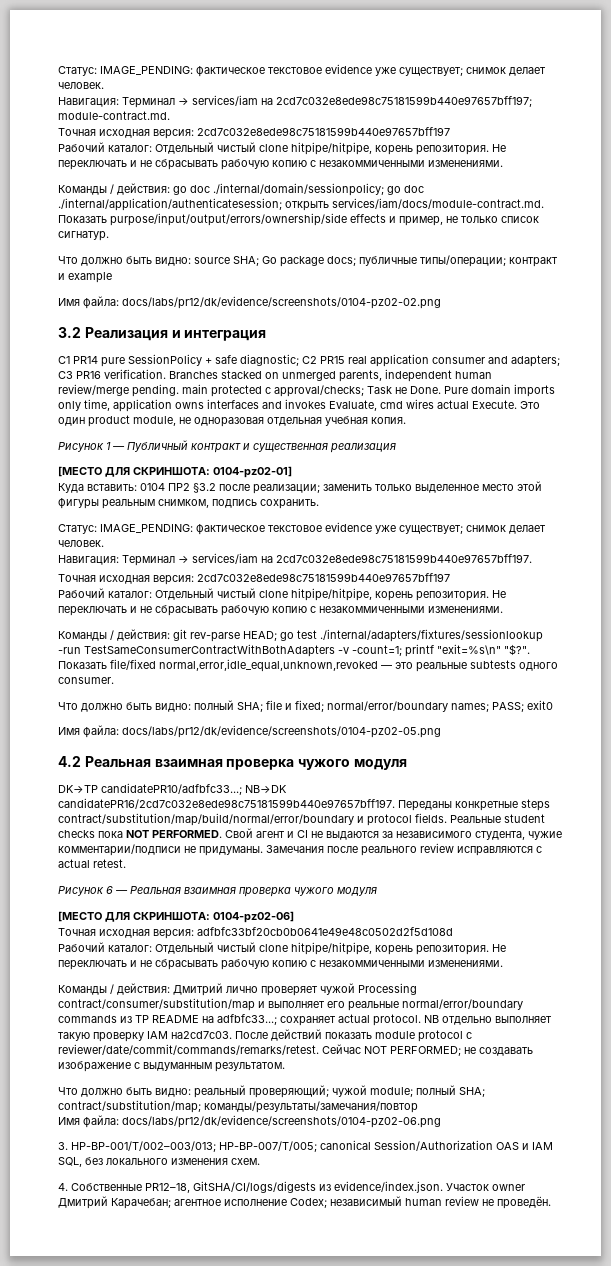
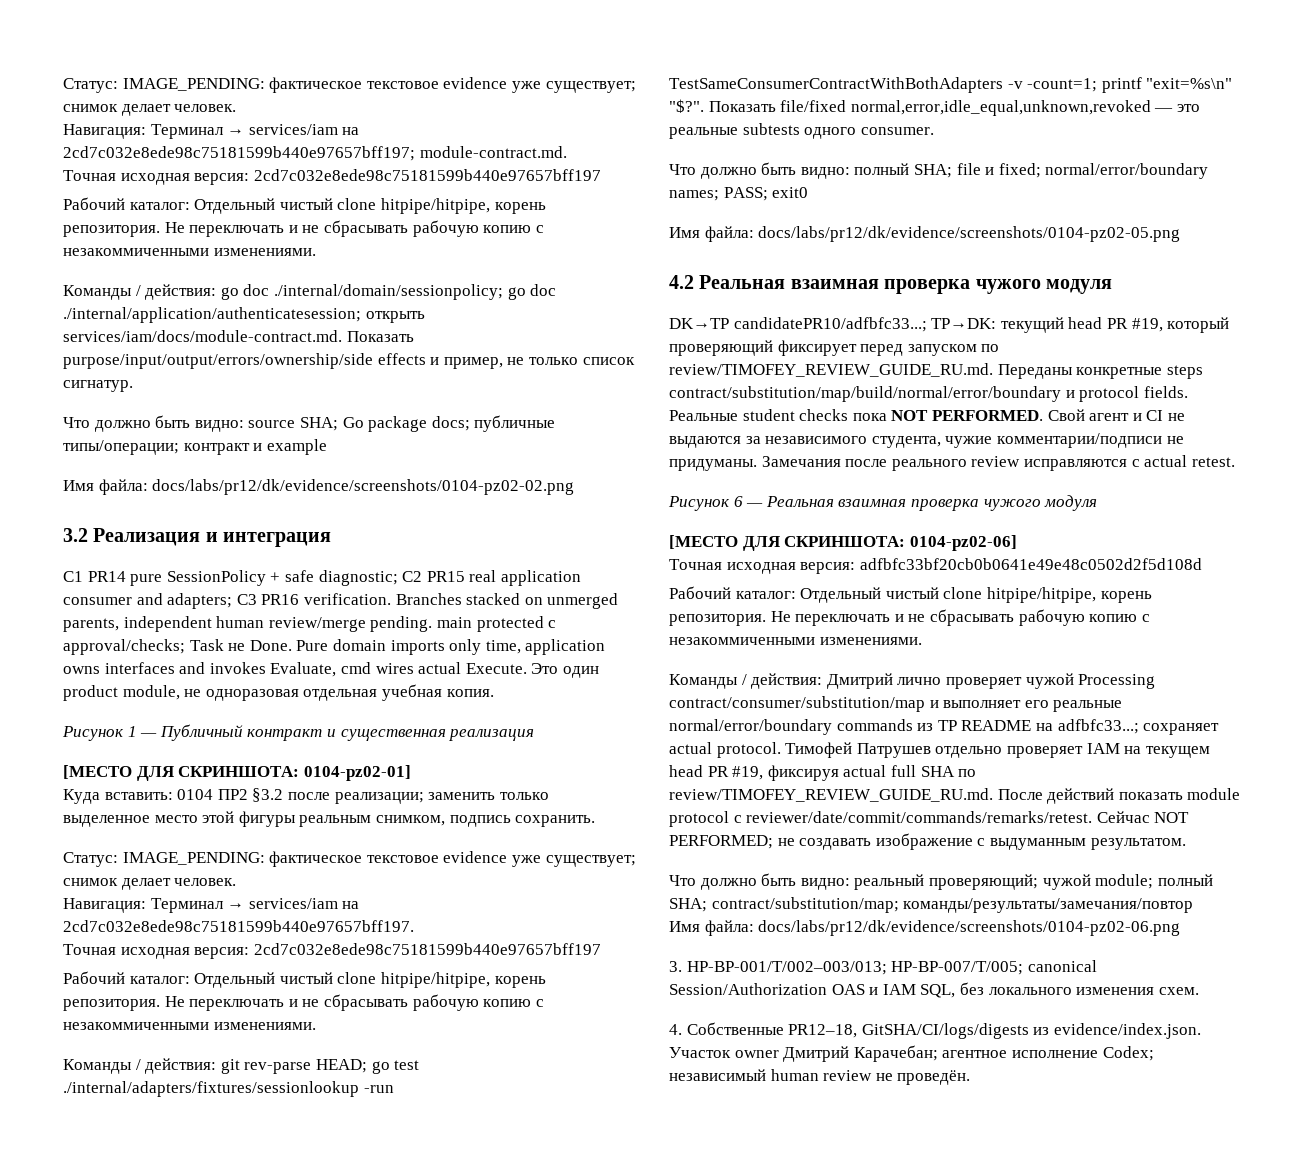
- DK→TP candidatePR10/adfbfc33...; NB→DK candidatePR16/2cd7c032e8ede98c75181599b440e97657bff197. Переданы конкретные steps contract/substitution/map/build/normal/error/boundary и protocol fields.
+ DK→TP candidatePR10/adfbfc33...; TP→DK: текущий head PR #19, который проверяющий фиксирует перед запуском по review/TIMOFEY_REVIEW_GUIDE_RU.md. Переданы конкретные steps contract/substitution/map/build/normal/error/boundary и protocol fields.
- NB отдельно выполняет такую проверку IAM на2cd7c03. После действий показать module protocol с reviewer/date/commit/commands/remarks/retest.
+ Тимофей Патрушев отдельно проверяет IAM на текущем head PR #19, фиксируя actual full SHA по review/TIMOFEY_REVIEW_GUIDE_RU.md. После действий показать module protocol с reviewer/date/commit/commands/remarks/retest.

